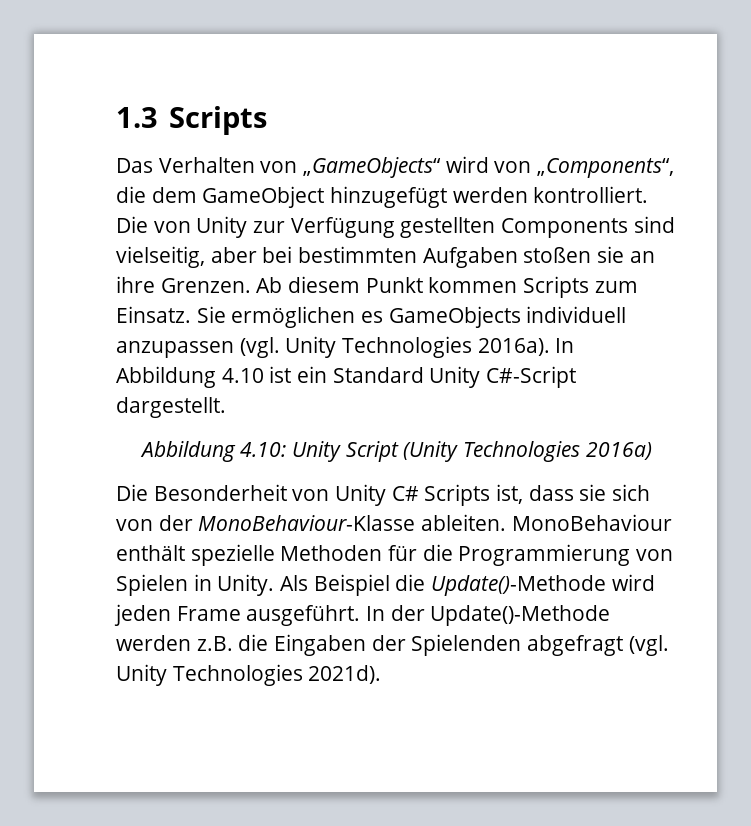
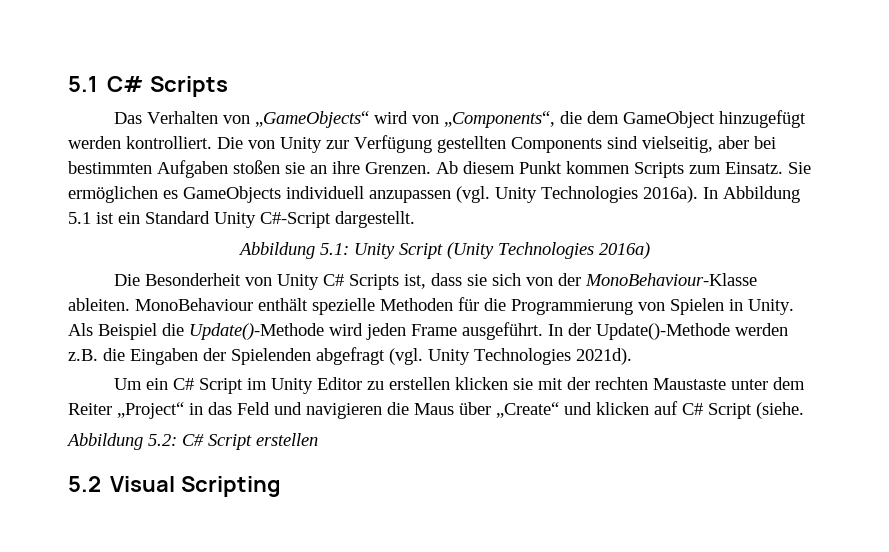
- 1.3 Scripts
+ 5.1 C# Scripts
- In Abbildung 4.10 ist ein Standard Unity C#-Script dargestellt.
+ In Abbildung 5.1 ist ein Standard Unity C#-Script dargestellt.
- Abbildung 4.10: Unity Script (Unity Technologies 2016a)
+ Abbildung 5.1: Unity Script (Unity Technologies 2016a)
+ Um ein C# Script im Unity Editor zu erstellen klicken sie mit der rechten Maustaste unter dem Reiter „Project“ in das Feld und navigieren die Maus über „Create“ und klicken auf C# Script (siehe.
+ Abbildung 5.2: C# Script erstellen
+ 5.2 Visual Scripting

